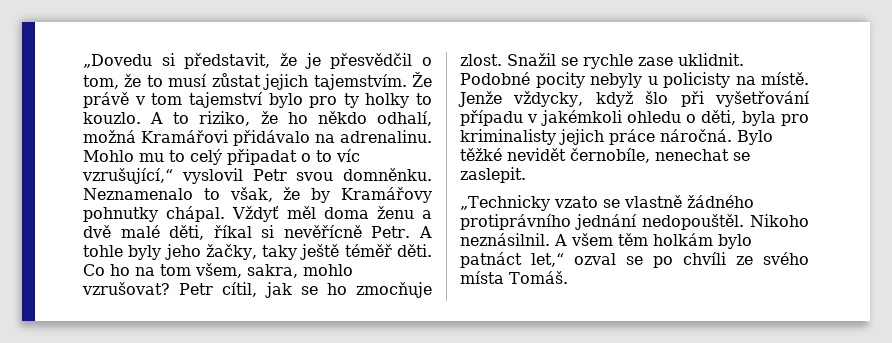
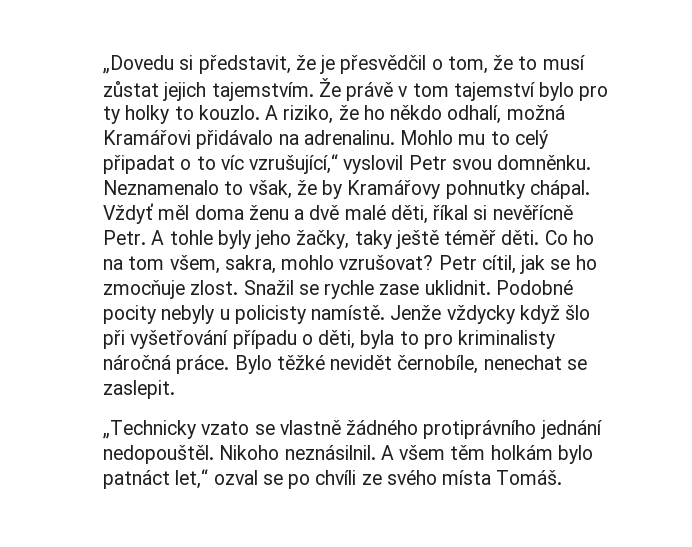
- A to riziko, že ho někdo odhalí, možná Kramářovi přidávalo na adrenalinu.
+ A riziko, že ho někdo odhalí, možná Kramářovi přidávalo na adrenalinu.
- Podobné pocity nebyly u policisty na místě. Jenže vždycky, když šlo při vyšetřování případu v jakémkoli ohledu o děti, byla pro kriminalisty jejich práce náročná.
+ Podobné pocity nebyly u policisty namístě. Jenže vždycky když šlo při vyšetřování případu o děti, byla to pro kriminalisty náročná práce.

